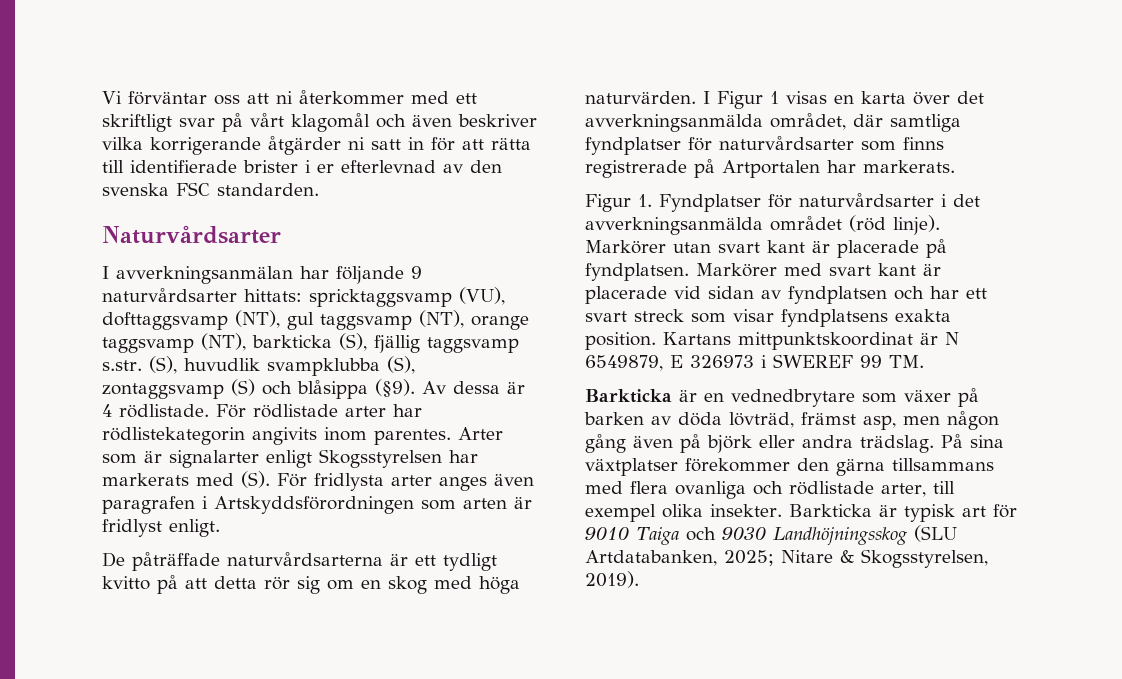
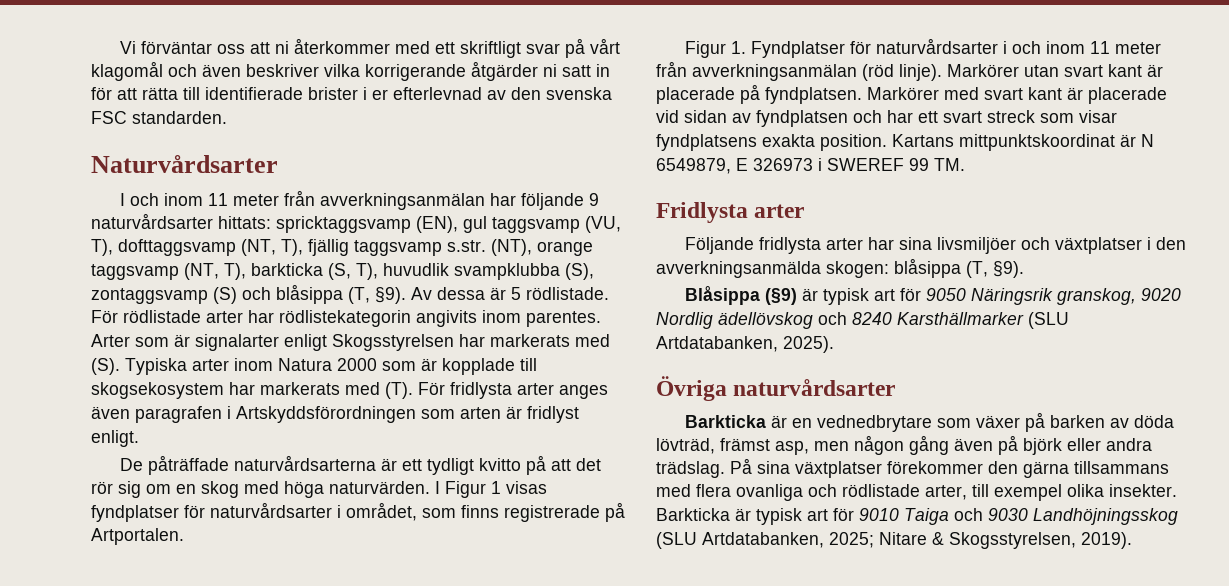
- I avverkningsanmälan har följande 9 naturvårdsarter hittats: spricktaggsvamp (VU), dofttaggsvamp (NT), gul taggsvamp (NT), orange taggsvamp (NT), barkticka (S), fjällig taggsvamp s.str. (S), huvudlik svampklubba (S), zontaggsvamp (S) och blåsippa (§9).
+ I och inom 11 meter från avverkningsanmälan har följande 9 naturvårdsarter hittats: spricktaggsvamp (EN), gul taggsvamp (VU, T), dofttaggsvamp (NT, T), fjällig taggsvamp s.str. (NT), orange taggsvamp (NT, T), barkticka (S, T), huvudlik svampklubba (S), zontaggsvamp (S) och blåsippa (T, §9).
- Av dessa är 4 rödlistade.
+ Av dessa är 5 rödlistade.
- Arter som är signalarter enligt Skogsstyrelsen har markerats med (S). För fridlysta arter anges även paragrafen i Artskyddsförordningen som arten är fridlyst enligt.
+ Arter som är signalarter enligt Skogsstyrelsen har markerats med (S). Typiska arter inom Natura 2000 som är kopplade till skogsekosystem har markerats med (T). För fridlysta arter anges även paragrafen i Artskyddsförordningen som arten är fridlyst enligt.
- De påträffade naturvårdsarterna är ett tydligt kvitto på att detta rör sig om en skog med höga naturvärden.
+ De påträffade naturvårdsarterna är ett tydligt kvitto på att det rör sig om en skog med höga naturvärden.
- I Figur 1 visas en karta över det avverkningsanmälda området, där samtliga fyndplatser för naturvårdsarter som finns registrerade på Artportalen har markerats.
+ I Figur 1 visas fyndplatser för naturvårdsarter i området, som finns registrerade på Artportalen.
- Figur 1. Fyndplatser för naturvårdsarter i det avverkningsanmälda området (röd linje).
+ Figur 1. Fyndplatser för naturvårdsarter i och inom 11 meter från avverkningsanmälan (röd linje).
+ Fridlysta arter
+ Följande fridlysta arter har sina livsmiljöer och växtplatser i den avverkningsanmälda skogen: blåsippa (T, §9).
+ Blåsippa (§9) är typisk art för 9050 Näringsrik granskog, 9020 Nordlig ädellövskog och 8240 Karsthällmarker (SLU Artdatabanken, 2025).
+ Övriga naturvårdsarter

